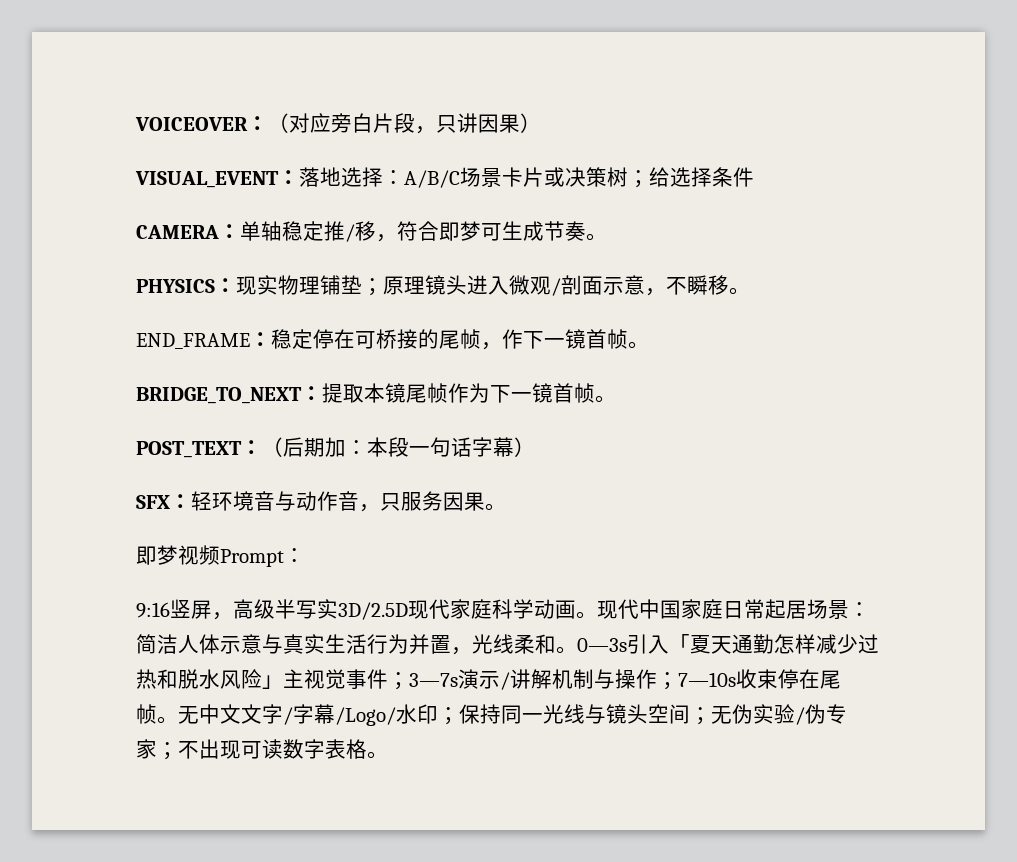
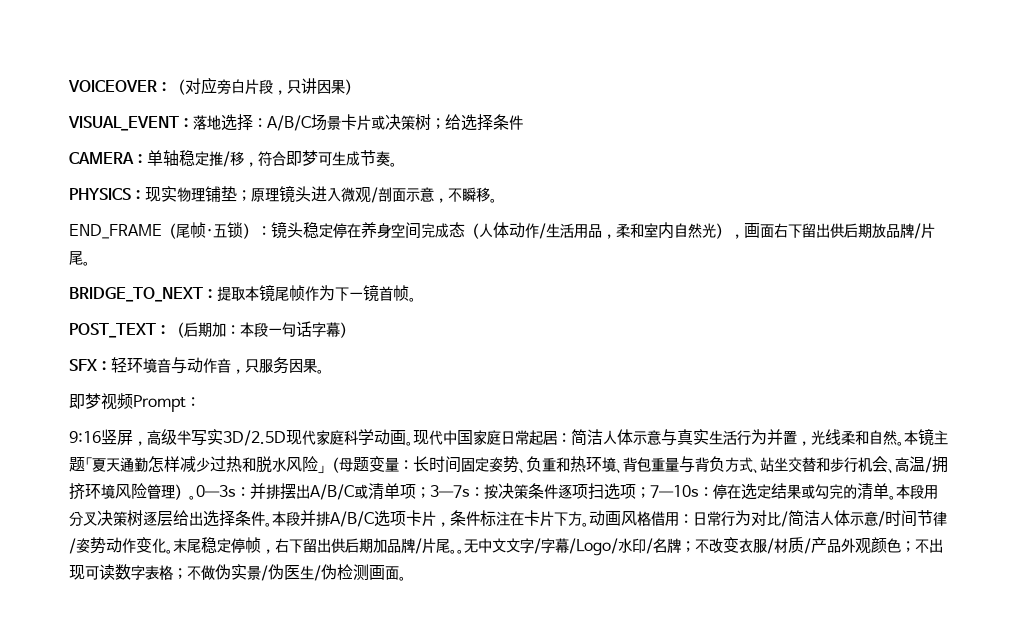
- END_FRAME：稳定停在可桥接的尾帧，作下一镜首帧。
+ END_FRAME（尾帧·五锁）：镜头稳定停在养身空间完成态（人体动作/生活用品，柔和室内自然光），画面右下留出供后期放品牌/片尾。
- 现代中国家庭日常起居场景：简洁人体示意与真实生活行为并置，光线柔和。0—3s引入「夏天通勤怎样减少过热和脱水风险」主视觉事件；3—7s演示/讲解机制与操作；7—10s收束停在尾帧。
+ 现代中国家庭日常起居：简洁人体示意与真实生活行为并置，光线柔和自然。本镜主题「夏天通勤怎样减少过热和脱水风险」（母题变量：长时间固定姿势、负重和热环境、背包重量与背负方式、站坐交替和步行机会、高温/拥挤环境风险管理）。0—3s：并排摆出A/B/C或清单项；3—7s：按决策条件逐项扫选项；7—10s：停在选定结果或勾完的清单。本段用分叉决策树逐层给出选择条件。本段并排A/B/C选项卡片，条件标注在卡片下方。动画风格借用：日常行为对比/简洁人体示意/时间节律/姿势动作变化。末尾稳定停帧，右下留出供后期加品牌/片尾。。
- 无中文文字/字幕/Logo/水印；保持同一光线与镜头空间；无伪实验/伪专家；不出现可读数字表格。
+ 无中文文字/字幕/Logo/水印/名牌；不改变衣服/材质/产品外观颜色；不出现可读数字表格；不做伪实景/伪医生/伪检测画面。

